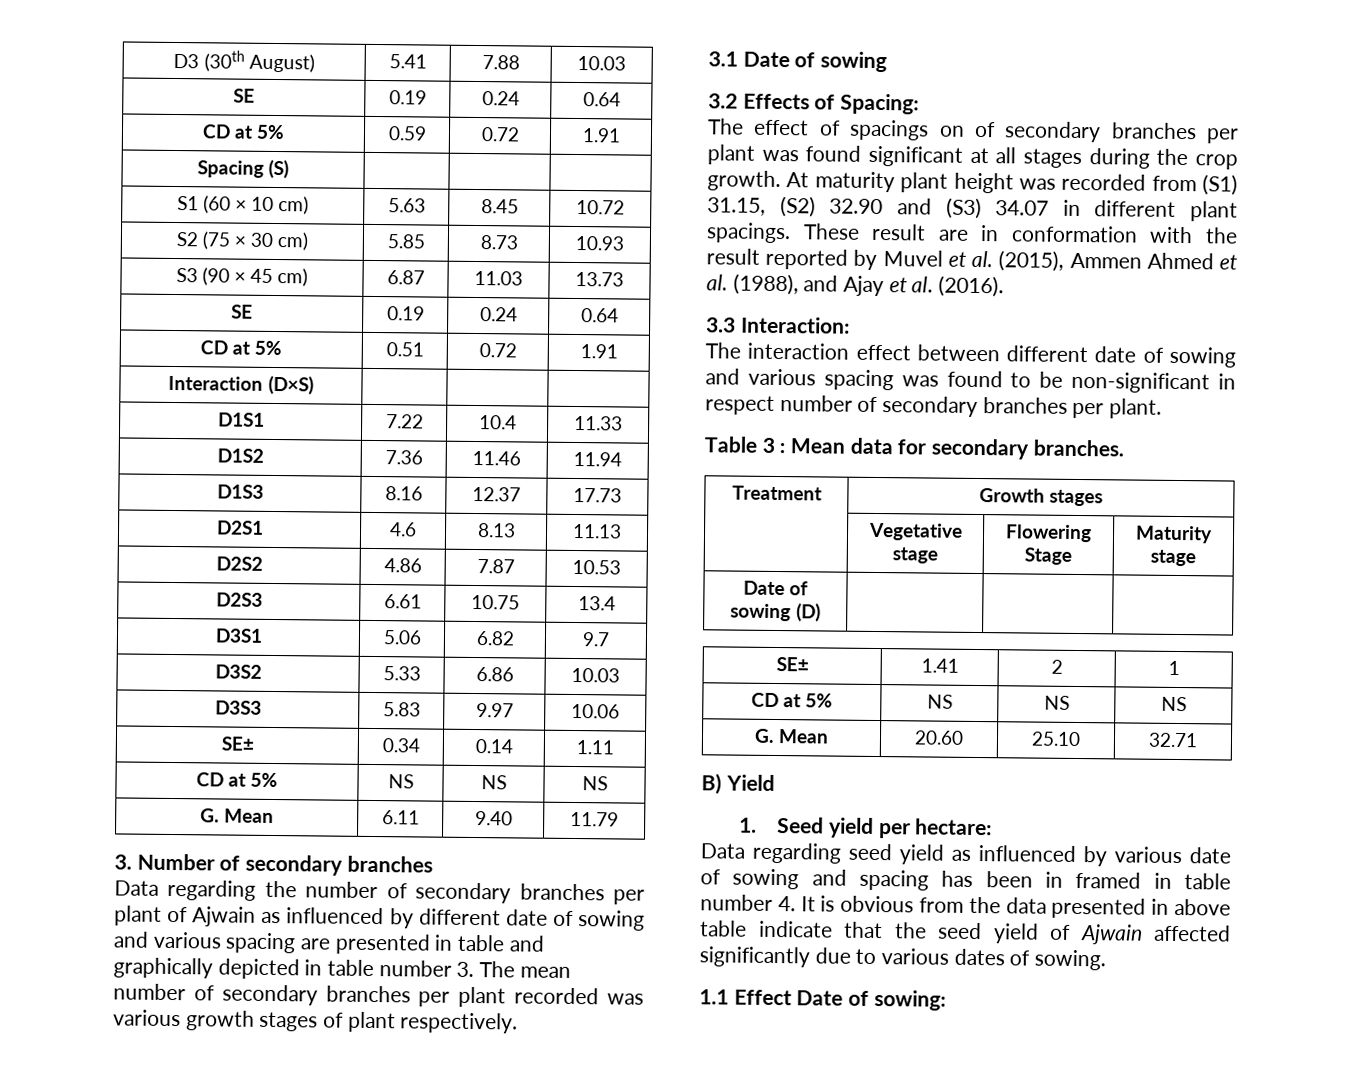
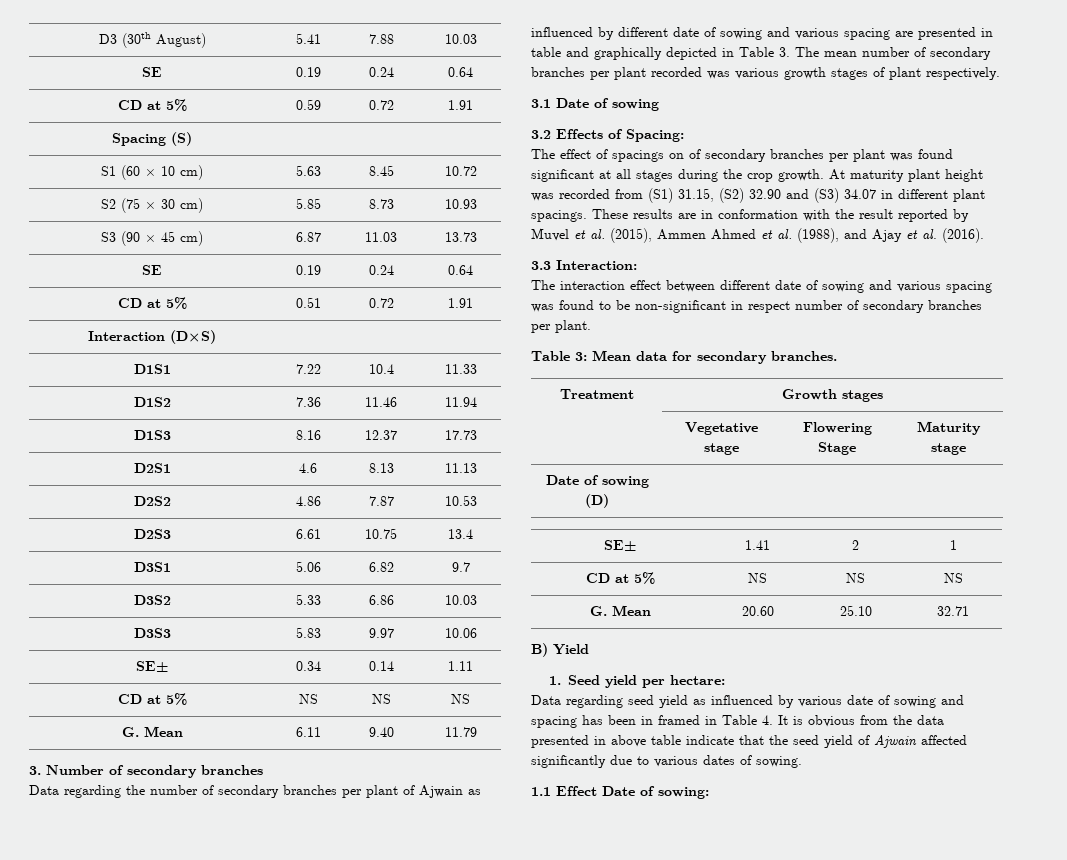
- Data regarding the number of secondary branches per plant of Ajwain as influenced by different date of sowing and various spacing are presented in table and graphically depicted in table number 3. The mean number of secondary branches per plant recorded was various growth stages of plant respectively.
+ Data regarding the number of secondary branches per plant of Ajwain as influenced by different date of sowing and various spacing are presented in table and graphically depicted in Table 3. The mean number of secondary branches per plant recorded was various growth stages of plant respectively.
- These result are in conformation with the result reported by Muvel et al. (2015), Ammen Ahmed et al. (1988), and Ajay et al. (2016).
+ These results are in conformation with the result reported by Muvel et al. (2015), Ammen Ahmed et al. (1988), and Ajay et al. (2016).
- Table 3 : Mean data for secondary branches.
+ Table 3: Mean data for secondary branches.
- Data regarding seed yield as influenced by various date of sowing and spacing has been in framed in table number 4. It is obvious from the data presented in above table indicate that the seed yield of Ajwain affected significantly due to various dates of sowing.
+ Data regarding seed yield as influenced by various date of sowing and spacing has been in framed in Table 4. It is obvious from the data presented in above table indicate that the seed yield of Ajwain affected significantly due to various dates of sowing.

